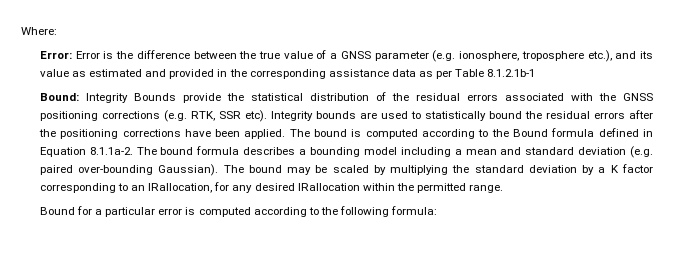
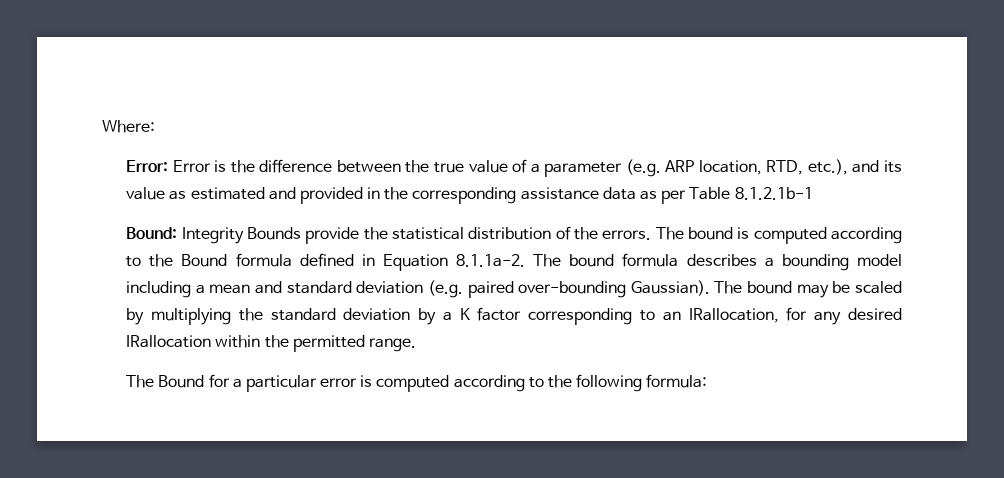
- Error: Error is the difference between the true value of a GNSS parameter (e.g. ionosphere, troposphere etc.), and its value as estimated and provided in the corresponding assistance data as per Table 8.1.2.1b-1
+ Error: Error is the difference between the true value of a parameter (e.g. ARP location, RTD, etc.), and its value as estimated and provided in the corresponding assistance data as per Table 8.1.2.1b-1
- Bound: Integrity Bounds provide the statistical distribution of the residual errors associated with the GNSS positioning corrections (e.g. RTK, SSR etc). Integrity bounds are used to statistically bound the residual errors after the positioning corrections have been applied.
+ Bound: Integrity Bounds provide the statistical distribution of the errors.
- Bound for a particular error is computed according to the following formula:
+ The Bound for a particular error is computed according to the following formula:

